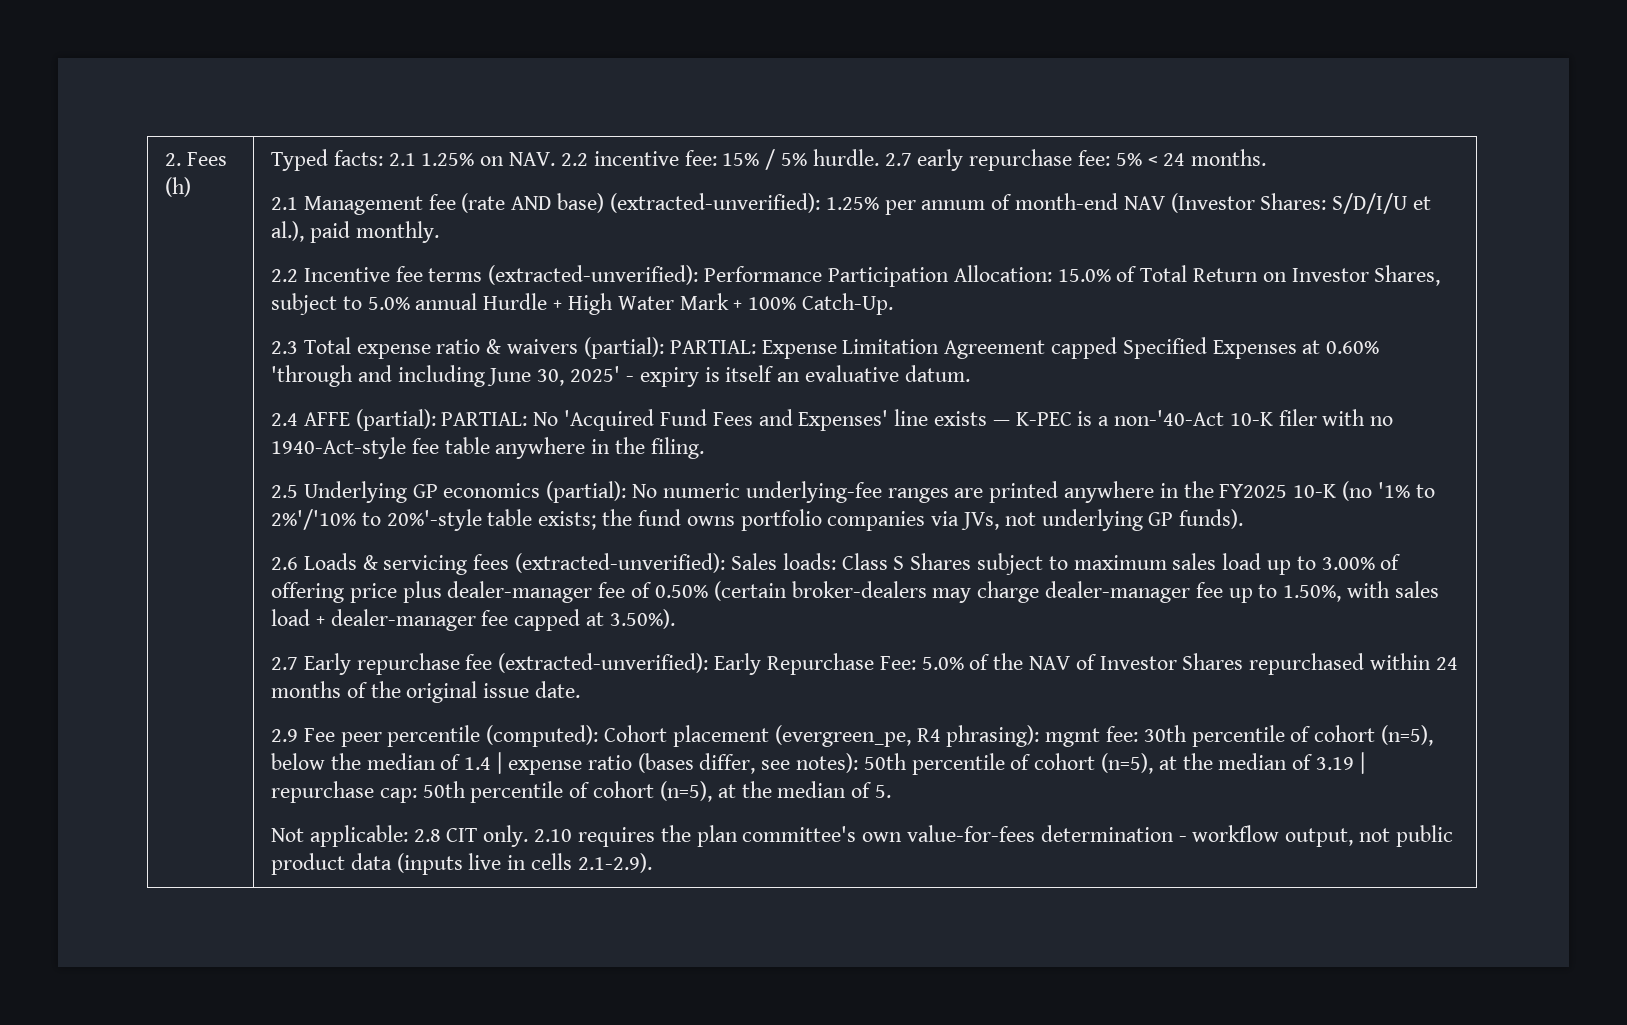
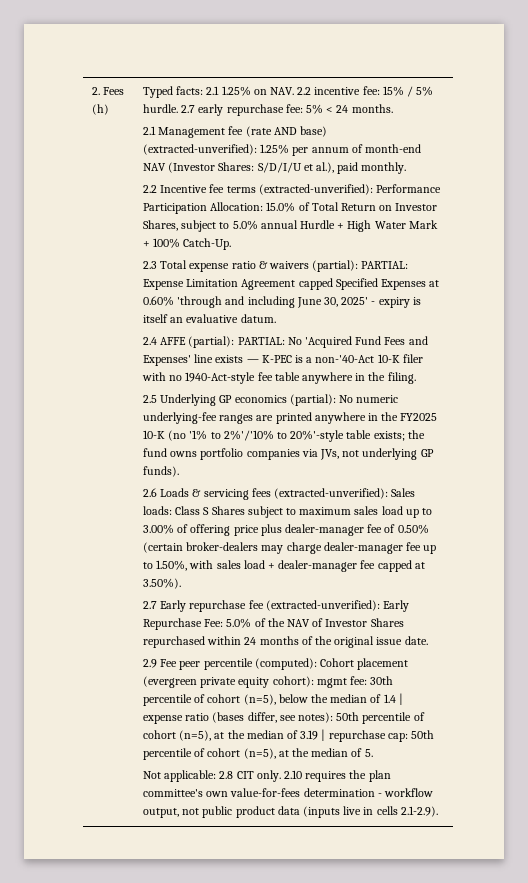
- 2.9 Fee peer percentile (computed): Cohort placement (evergreen_pe, R4 phrasing): mgmt fee: 30th percentile of cohort (n=5), below the median of 1.4 | expense ratio (bases differ, see notes): 50th percentile of cohort (n=5), at the median of 3.19 | repurchase cap: 50th percentile of cohort (n=5), at the median of 5.
+ 2.9 Fee peer percentile (computed): Cohort placement (evergreen private equity cohort): mgmt fee: 30th percentile of cohort (n=5), below the median of 1.4 | expense ratio (bases differ, see notes): 50th percentile of cohort (n=5), at the median of 3.19 | repurchase cap: 50th percentile of cohort (n=5), at the median of 5.

